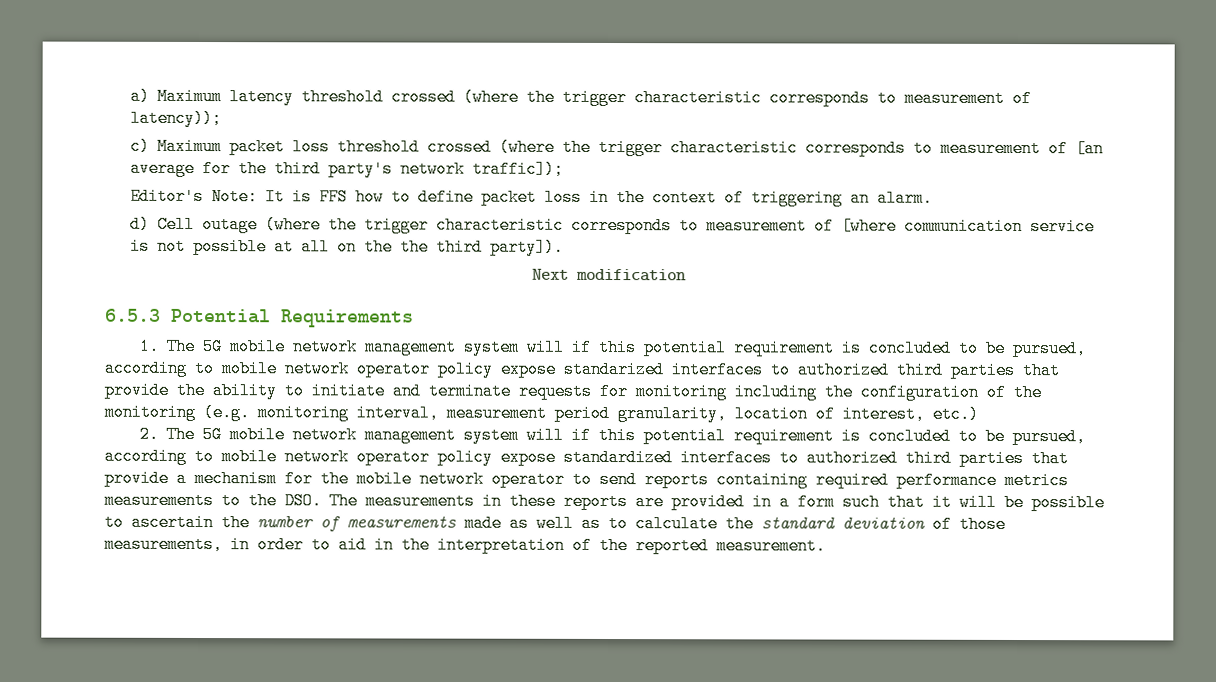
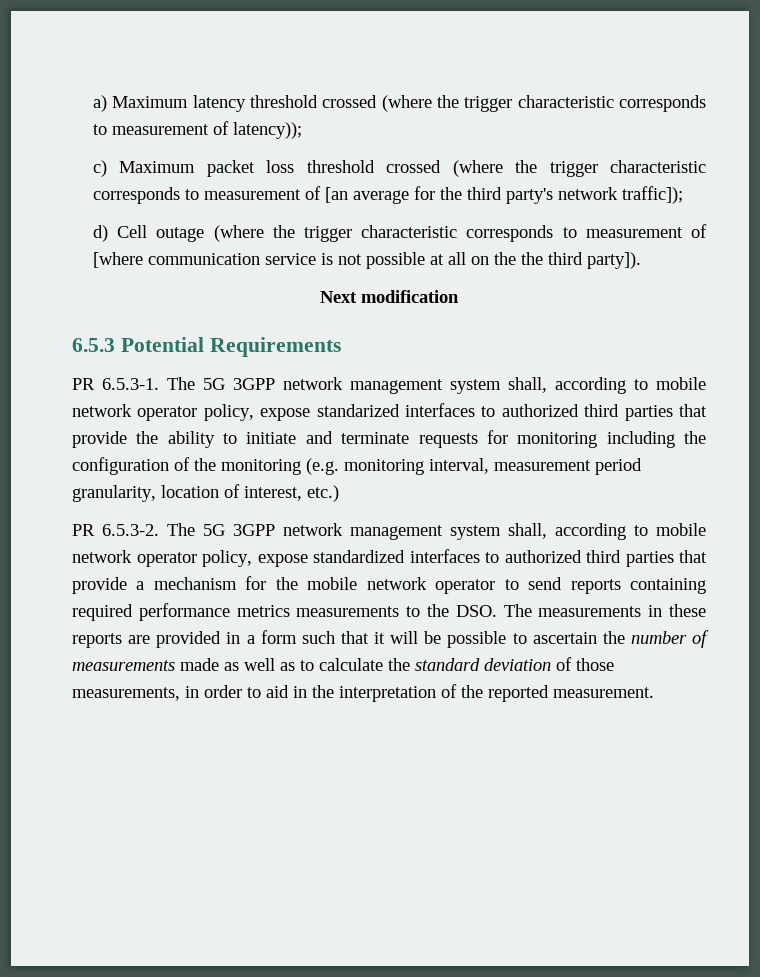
- Editor's Note: It is FFS how to define packet loss in the context of triggering an alarm.
- 1. The 5G mobile network management system will if this potential requirement is concluded to be pursued, according to mobile network operator policy expose standarized interfaces to authorized third parties that provide the ability to initiate and terminate requests for monitoring including the configuration of the monitoring (e.g. monitoring interval, measurement period granularity, location of interest, etc.)
+ PR 6.5.3-1. The 5G 3GPP network management system shall, according to mobile network operator policy, expose standarized interfaces to authorized third parties that provide the ability to initiate and terminate requests for monitoring including the configuration of the monitoring (e.g. monitoring interval, measurement period granularity, location of interest, etc.)
- 2. The 5G mobile network management system will if this potential requirement is concluded to be pursued, according to mobile network operator policy expose standardized interfaces to authorized third parties that provide a mechanism for the mobile network operator to send reports containing required performance metrics measurements to the DSO. The measurements in these reports are provided in a form such that it will be possible to ascertain the number of measurements made as well as to calculate the standard deviation of those measurements, in order to aid in the interpretation of the reported measurement.
+ PR 6.5.3-2. The 5G 3GPP network management system shall, according to mobile network operator policy, expose standardized interfaces to authorized third parties that provide a mechanism for the mobile network operator to send reports containing required performance metrics measurements to the DSO. The measurements in these reports are provided in a form such that it will be possible to ascertain the number of measurements made as well as to calculate the standard deviation of those measurements, in order to aid in the interpretation of the reported measurement.

